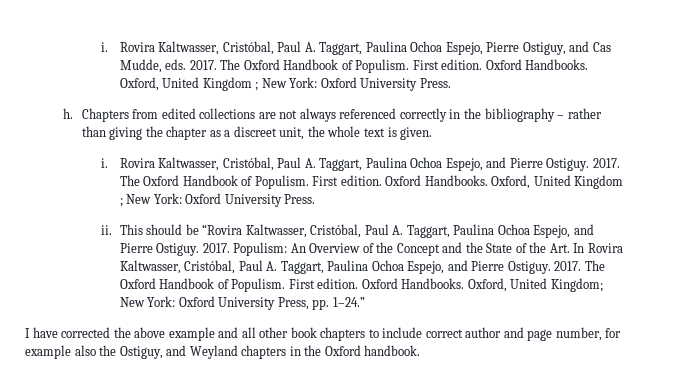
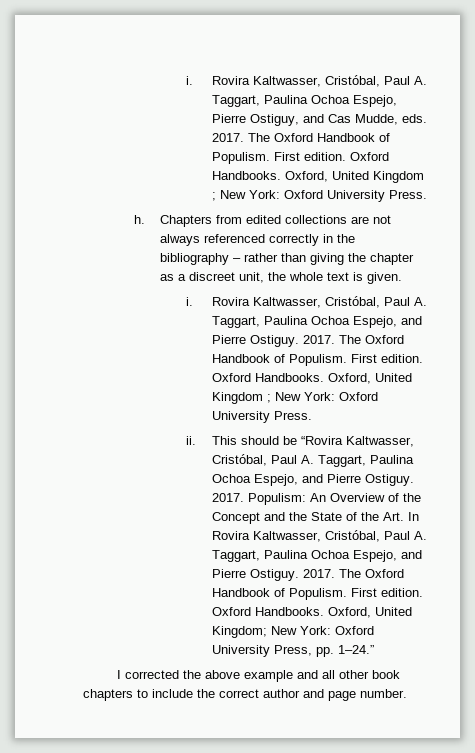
- I have corrected the above example and all other book chapters to include correct author and page number, for example also the Ostiguy, and Weyland chapters in the Oxford handbook.
+ I corrected the above example and all other book chapters to include the correct author and page number.

